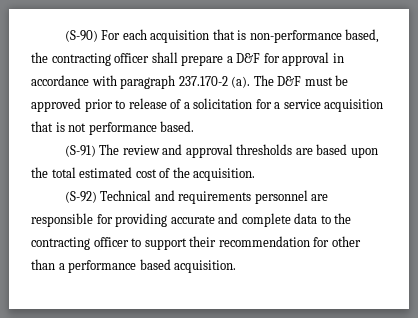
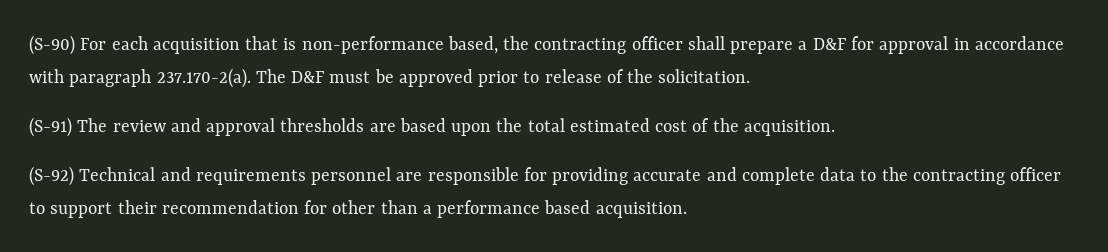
- (S-90) For each acquisition that is non-performance based, the contracting officer shall prepare a D&F for approval in accordance with paragraph 237.170-2 (a). The D&F must be approved prior to release of a solicitation for a service acquisition that is not performance based.
+ (S-90) For each acquisition that is non-performance based, the contracting officer shall prepare a D&F for approval in accordance with paragraph 237.170-2(a). The D&F must be approved prior to release of the solicitation.

